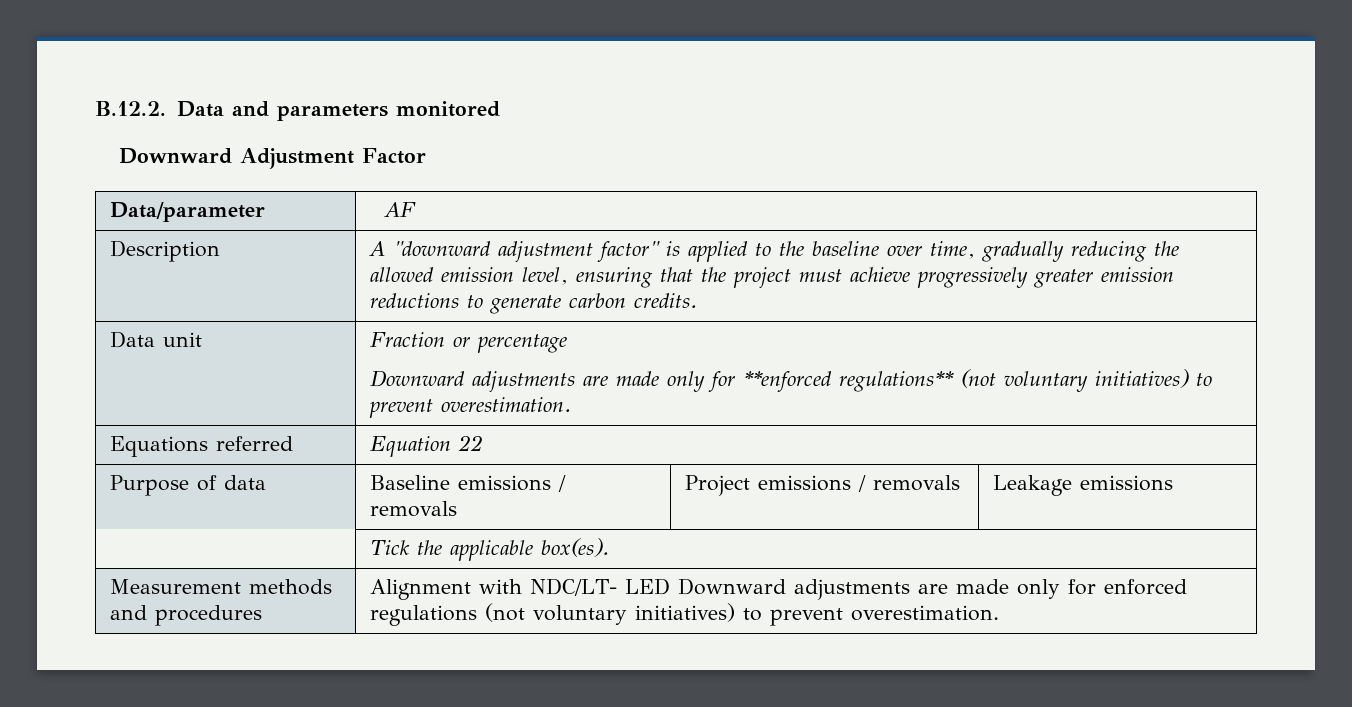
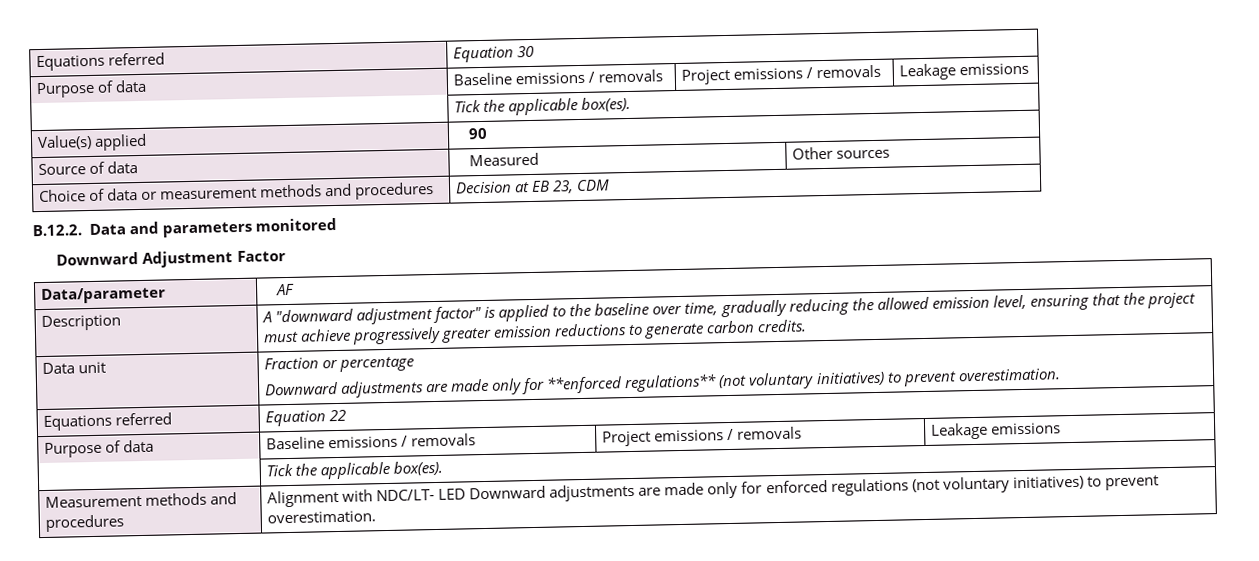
+ Equations referred | Equation 30
+ Purpose of data | Baseline emissions / removals | Project emissions / removals | Leakage emissions
+ | Tick the applicable box(es).
+ Value(s) applied | 90
+ Source of data | Measured | Other sources
+ Choice of data or measurement methods and procedures | Decision at EB 23, CDM

